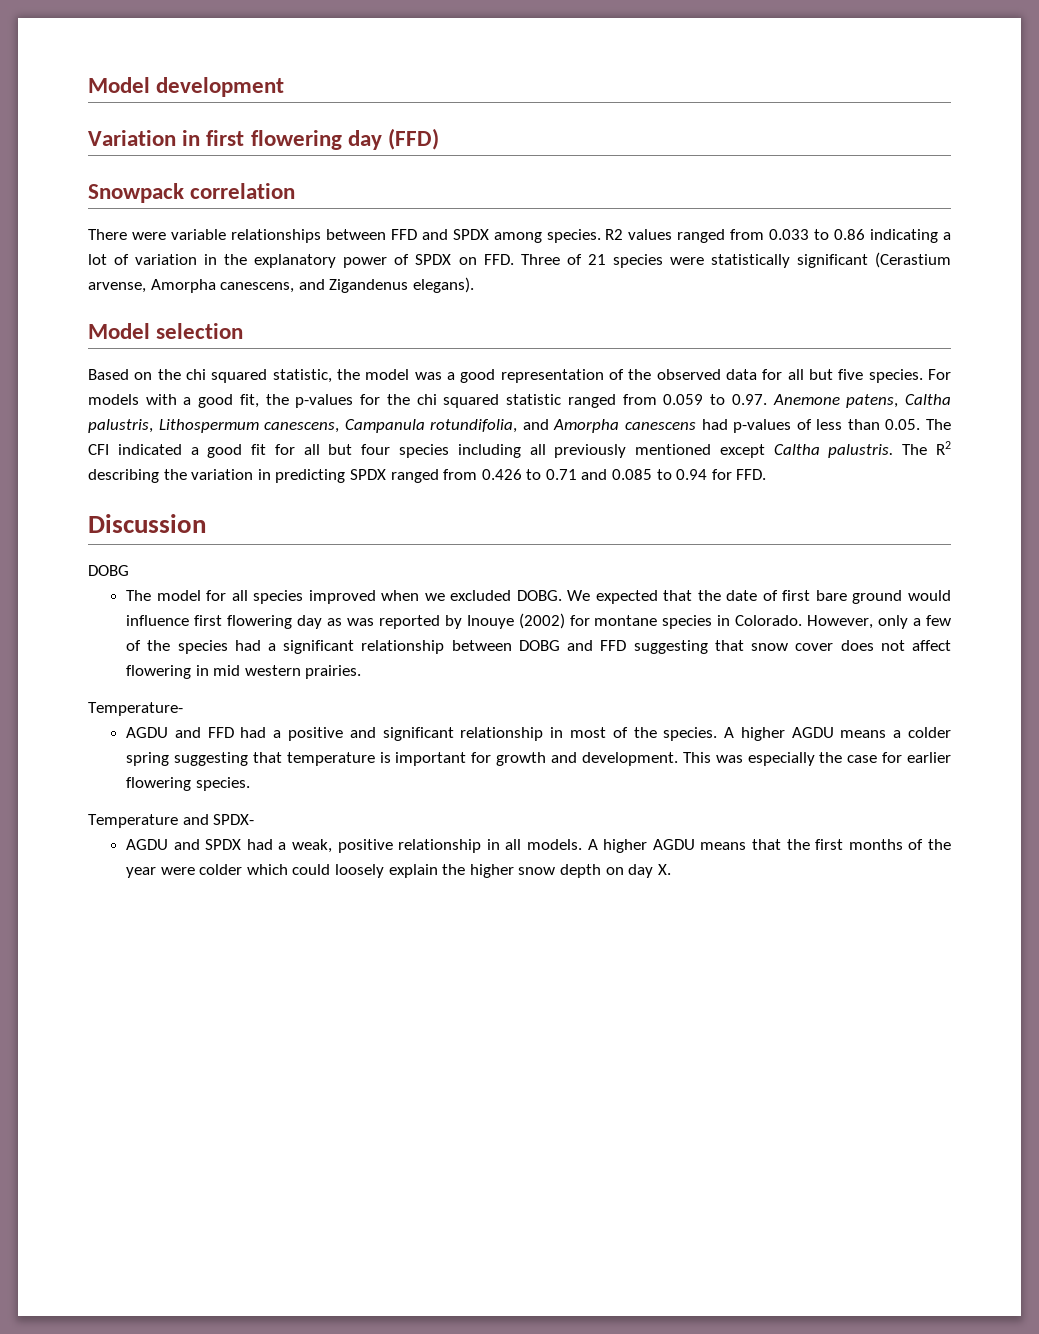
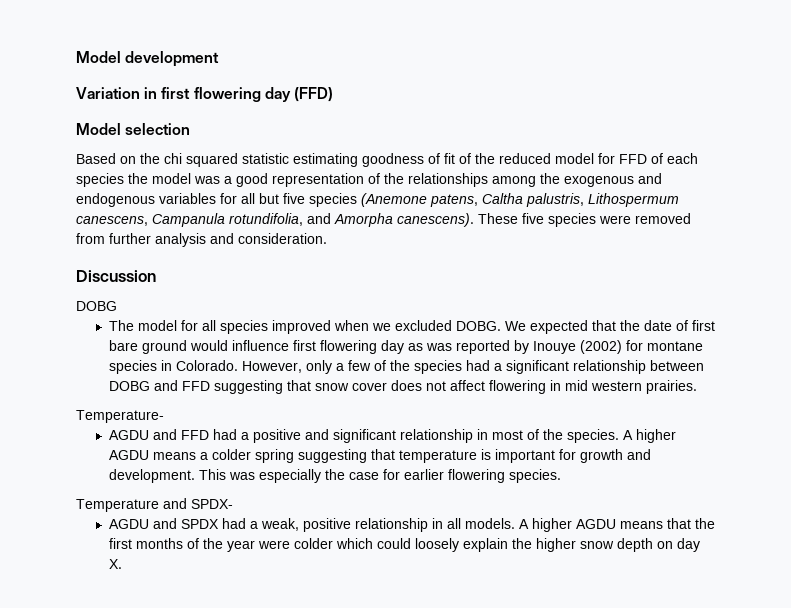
- Snowpack correlation
- There were variable relationships between FFD and SPDX among species. R2 values ranged from 0.033 to 0.86 indicating a lot of variation in the explanatory power of SPDX on FFD. Three of 21 species were statistically significant (Cerastium arvense, Amorpha canescens, and Zigandenus elegans).
- Based on the chi squared statistic, the model was a good representation of the observed data for all but five species. For models with a good fit, the p-values for the chi squared statistic ranged from 0.059 to 0.97. Anemone patens, Caltha palustris, Lithospermum canescens, Campanula rotundifolia, and Amorpha canescens had p-values of less than 0.05. The CFI indicated a good fit for all but four species including all previously mentioned except Caltha palustris. The R2 describing the variation in predicting SPDX ranged from 0.426 to 0.71 and 0.085 to 0.94 for FFD.
+ Based on the chi squared statistic estimating goodness of fit of the reduced model for FFD of each species the model was a good representation of the relationships among the exogenous and endogenous variables for all but five species (Anemone patens, Caltha palustris, Lithospermum canescens, Campanula rotundifolia, and Amorpha canescens). These five species were removed from further analysis and consideration.

